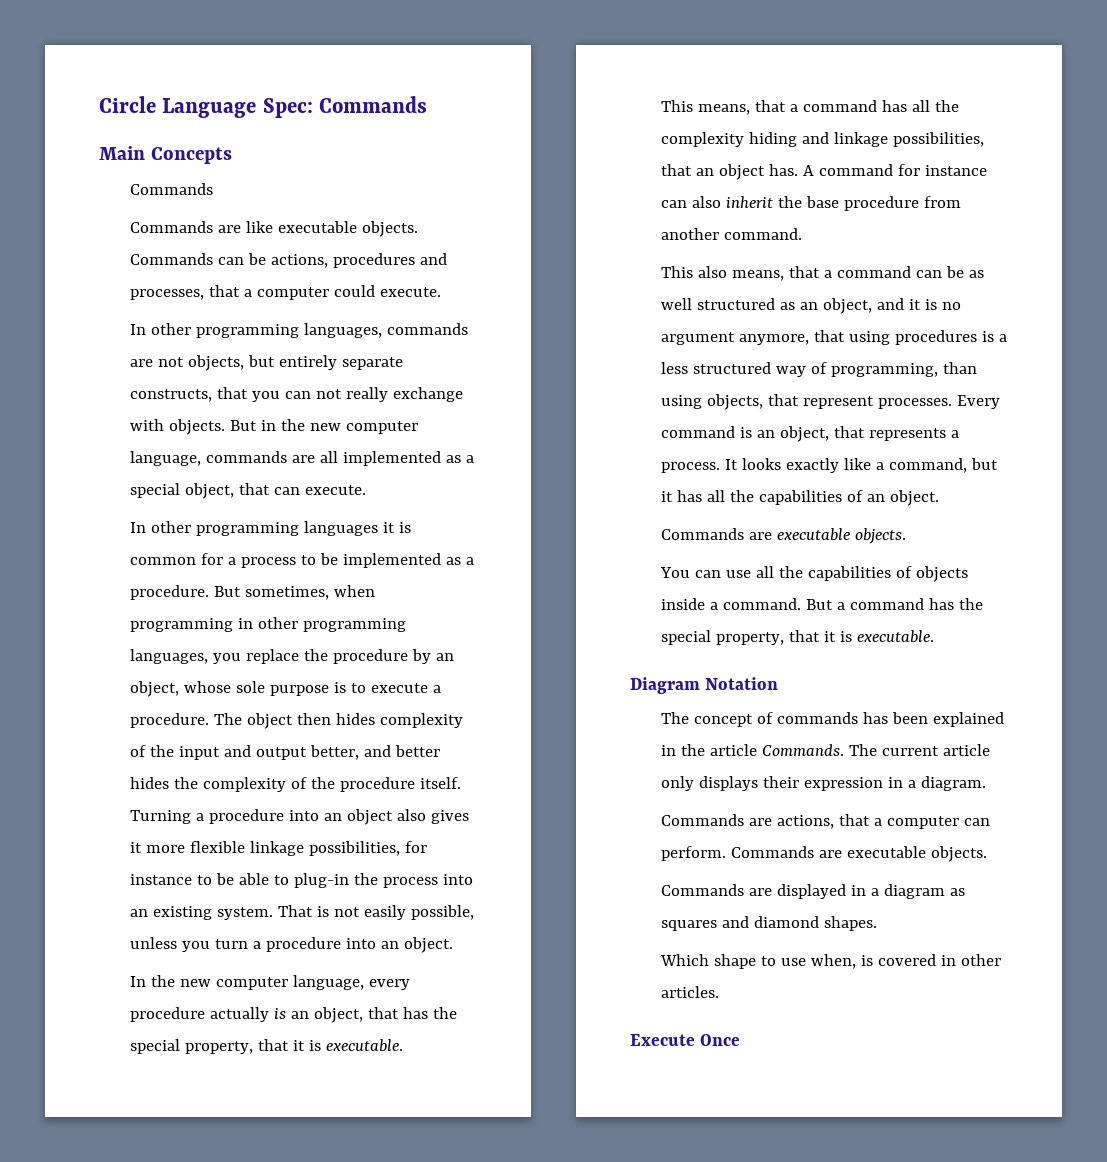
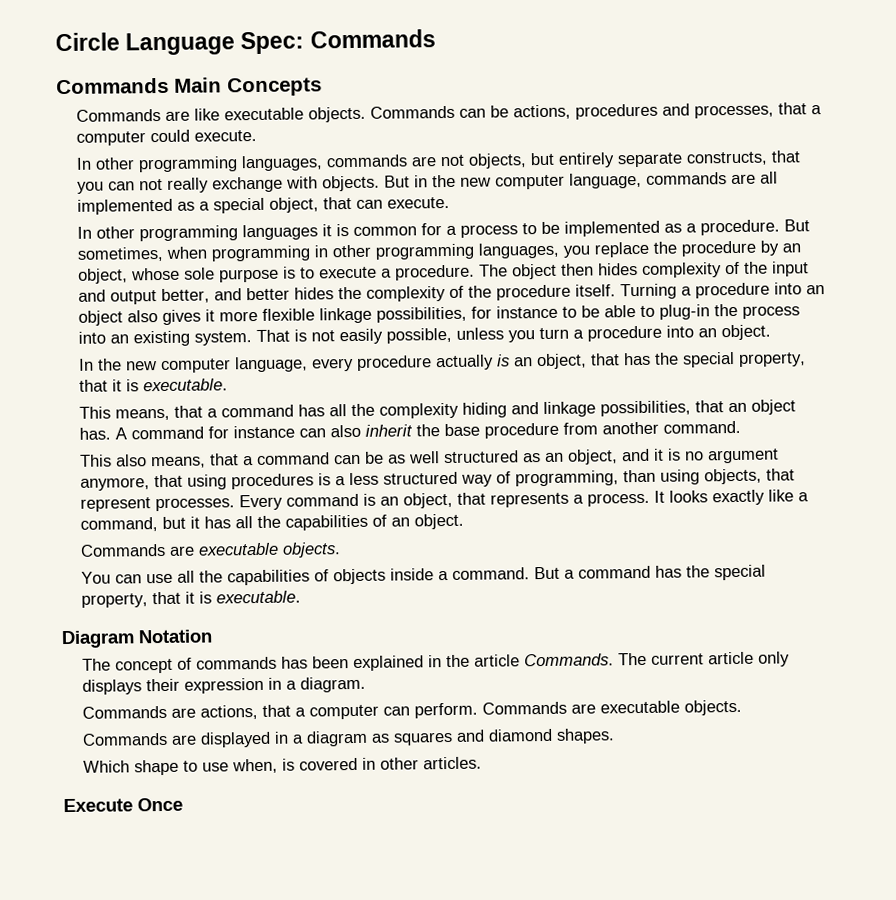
- Main Concepts
- Commands
+ Commands Main Concepts

